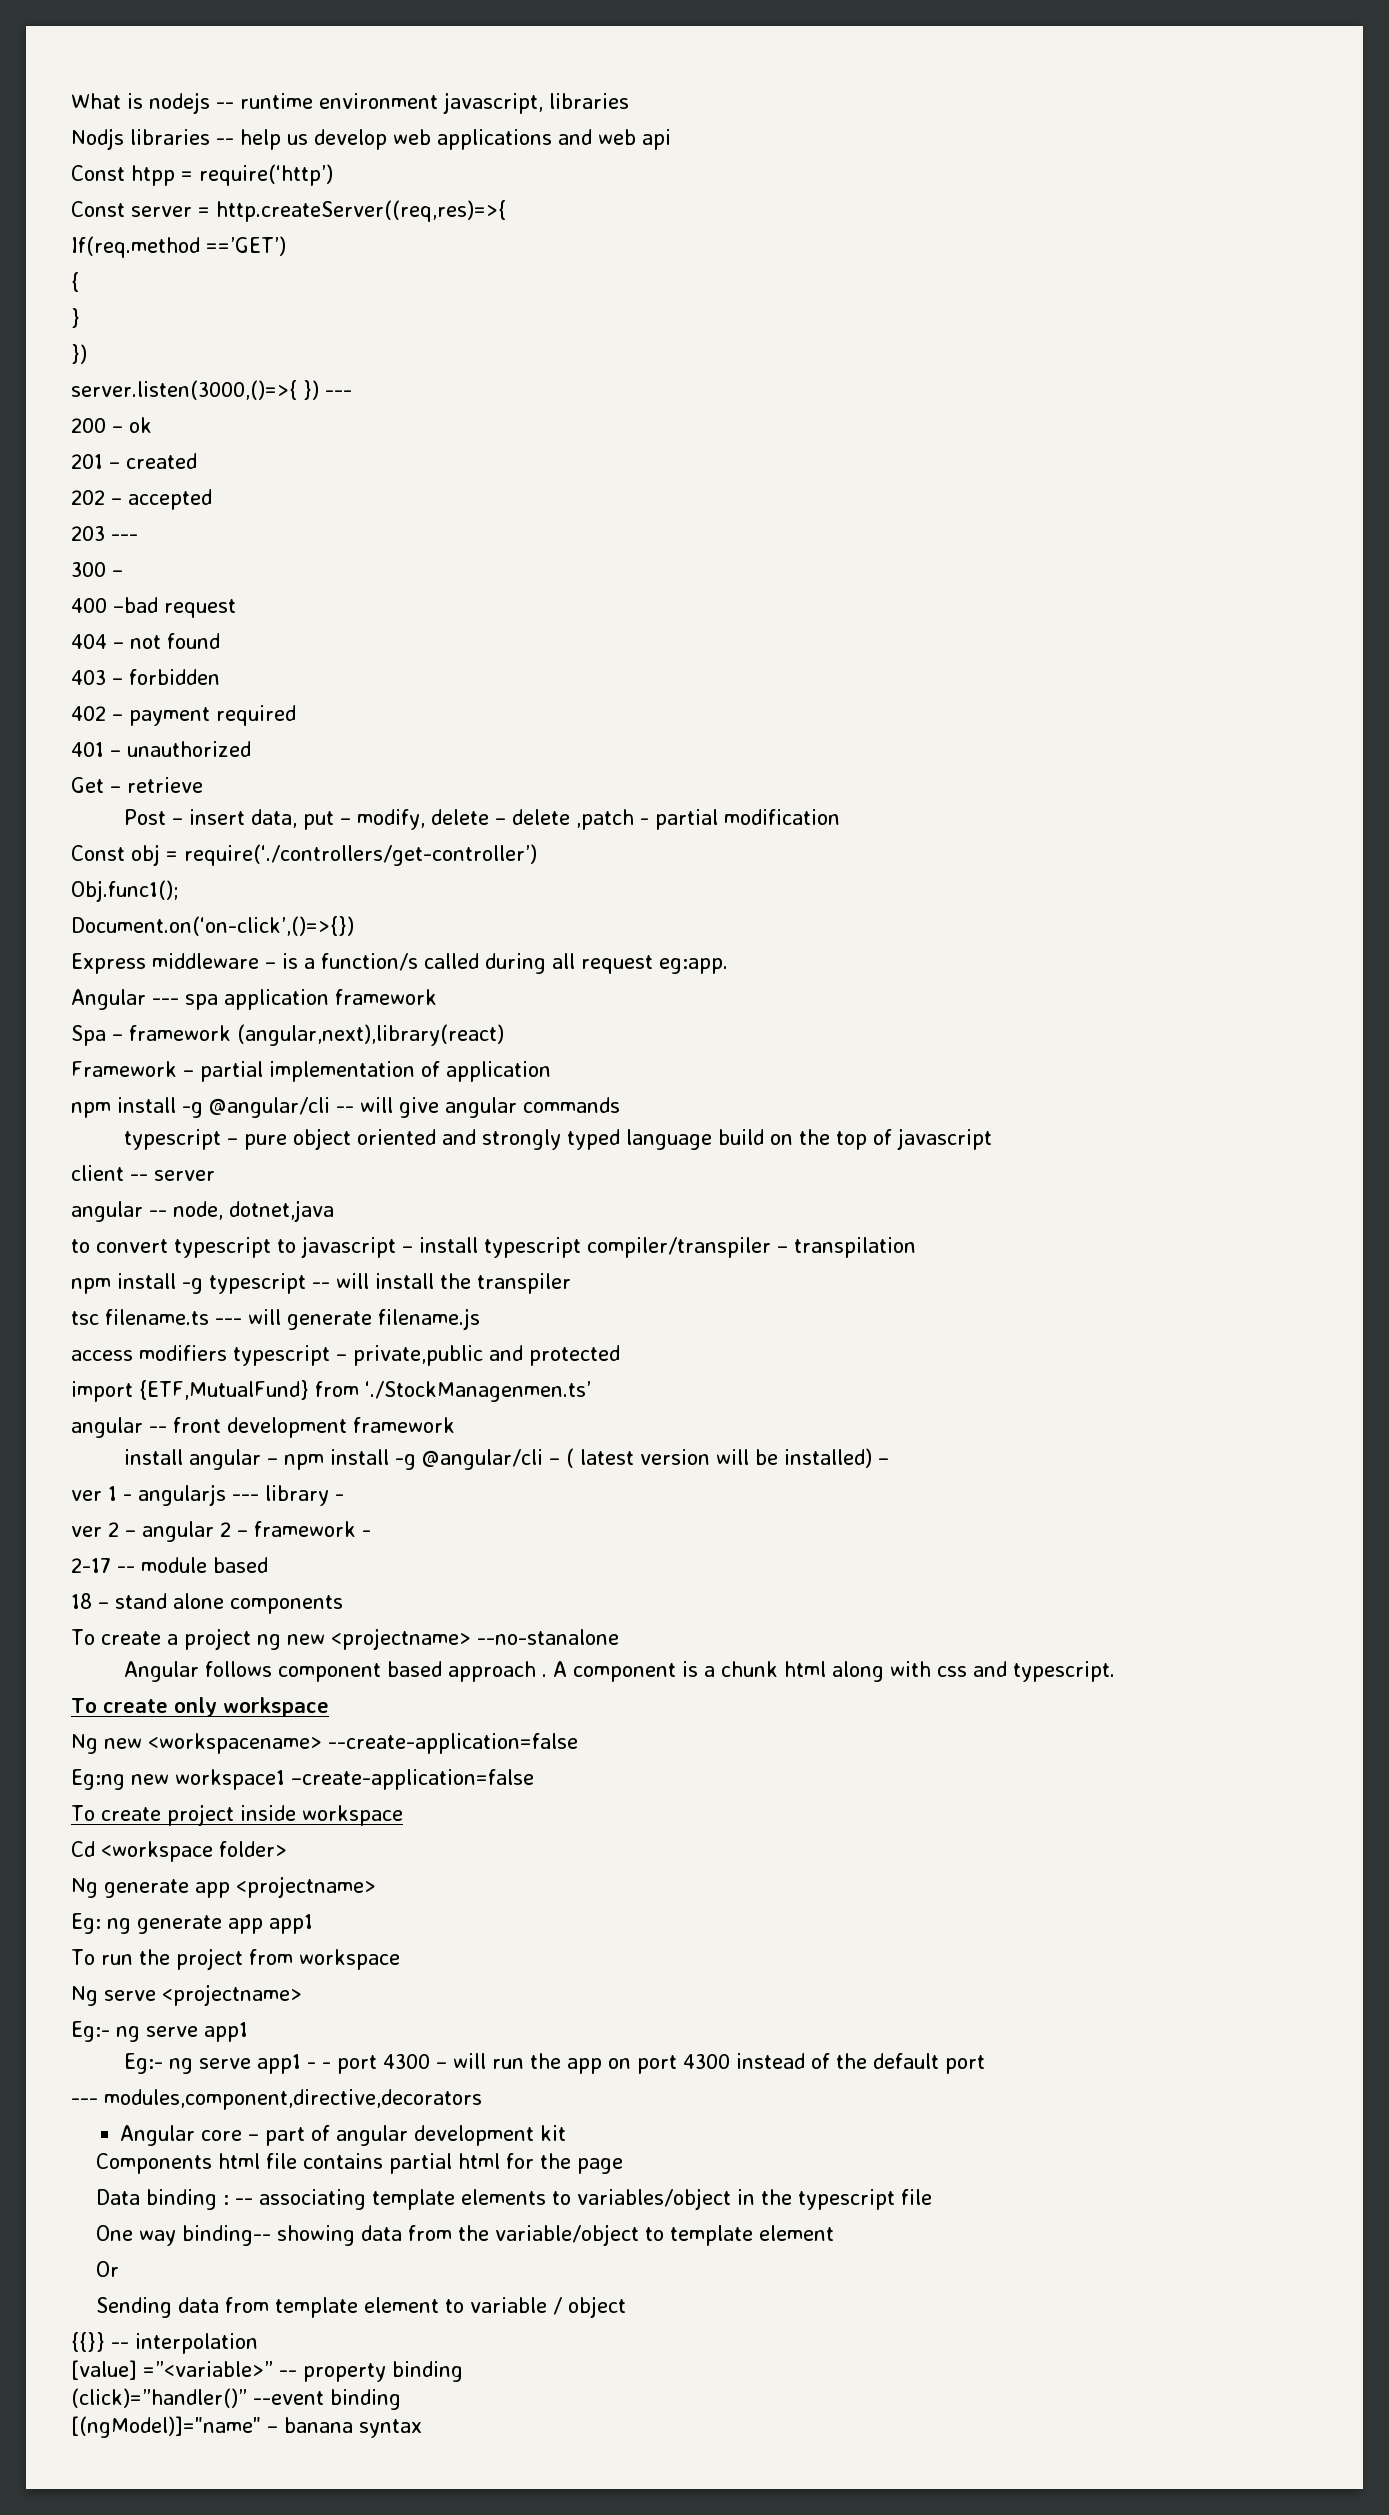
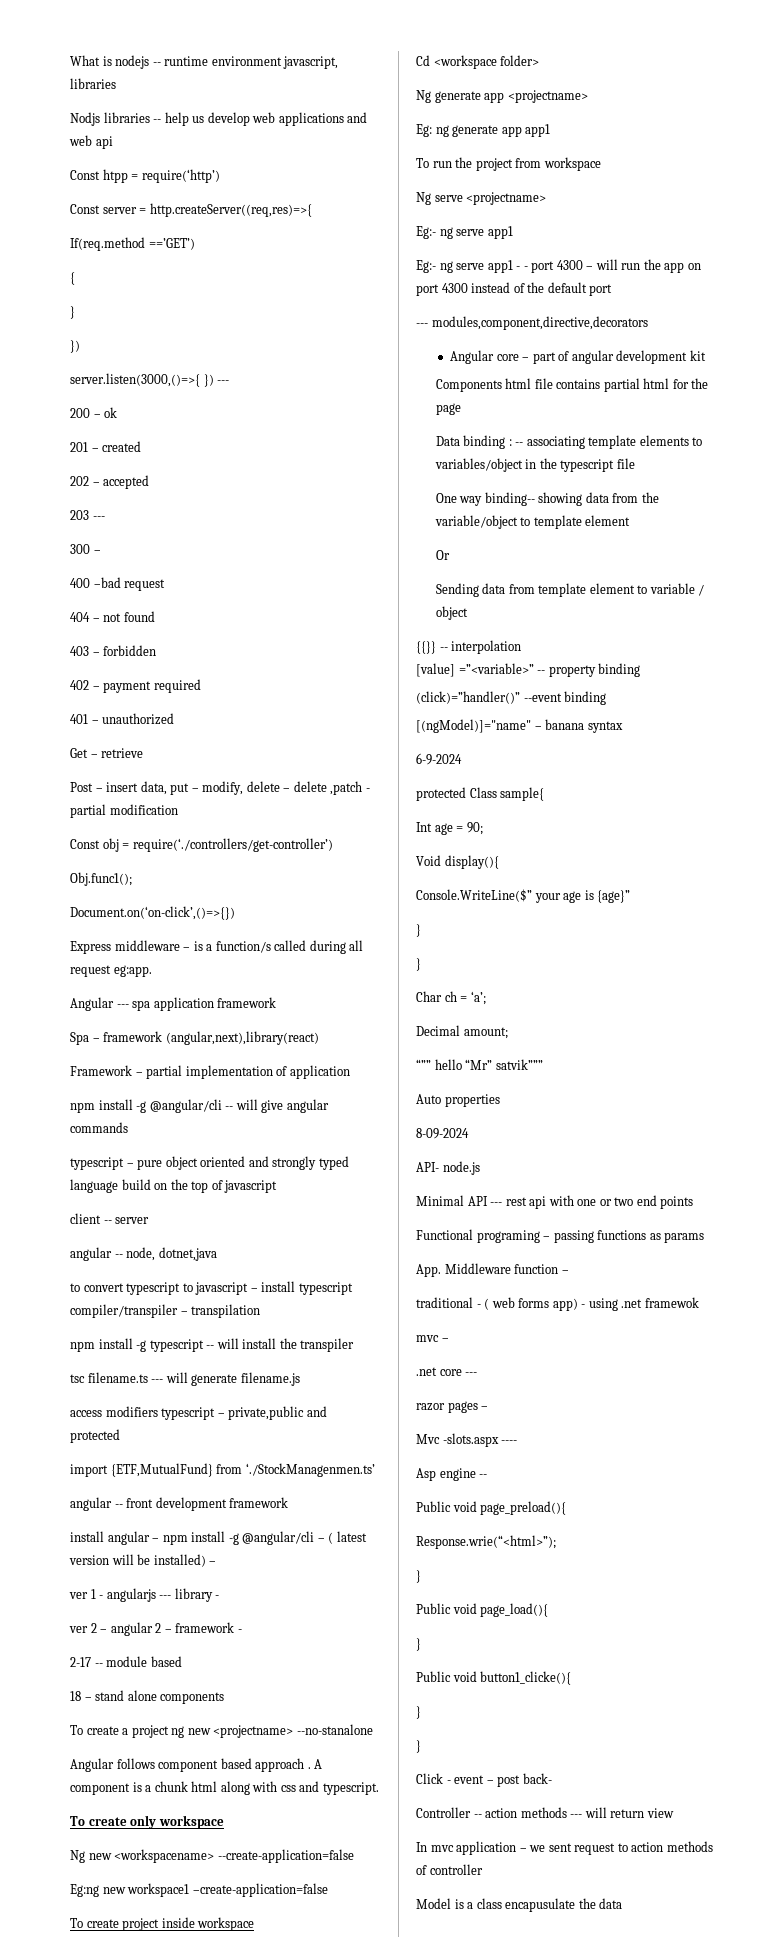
+ 6-9-2024
+ protected Class sample{
+ Int age = 90;
+ Void display(){
+ Console.WriteLine($” your age is {age}”
+ }
+ }
+ Char ch = ‘a’;
+ Decimal amount;
+ “”” hello “Mr” satvik”””
+ Auto properties
+ 8-09-2024
+ API- node.js
+ Minimal API --- rest api with one or two end points
+ Functional programing – passing functions as params
+ App. Middleware function –
+ traditional - ( web forms app) - using .net framewok
+ mvc –
+ .net core ---
+ razor pages –
+ Mvc -slots.aspx ----
+ Asp engine --
+ Public void page_preload(){
+ Response.wrie(“<html>”);
+ }
+ Public void page_load(){
+ }
+ Public void button1_clicke(){
+ }
+ }
+ Click - event – post back-
+ Controller -- action methods --- will return view
+ In mvc application – we sent request to action methods of controller
+ Model is a class encapusulate the data

